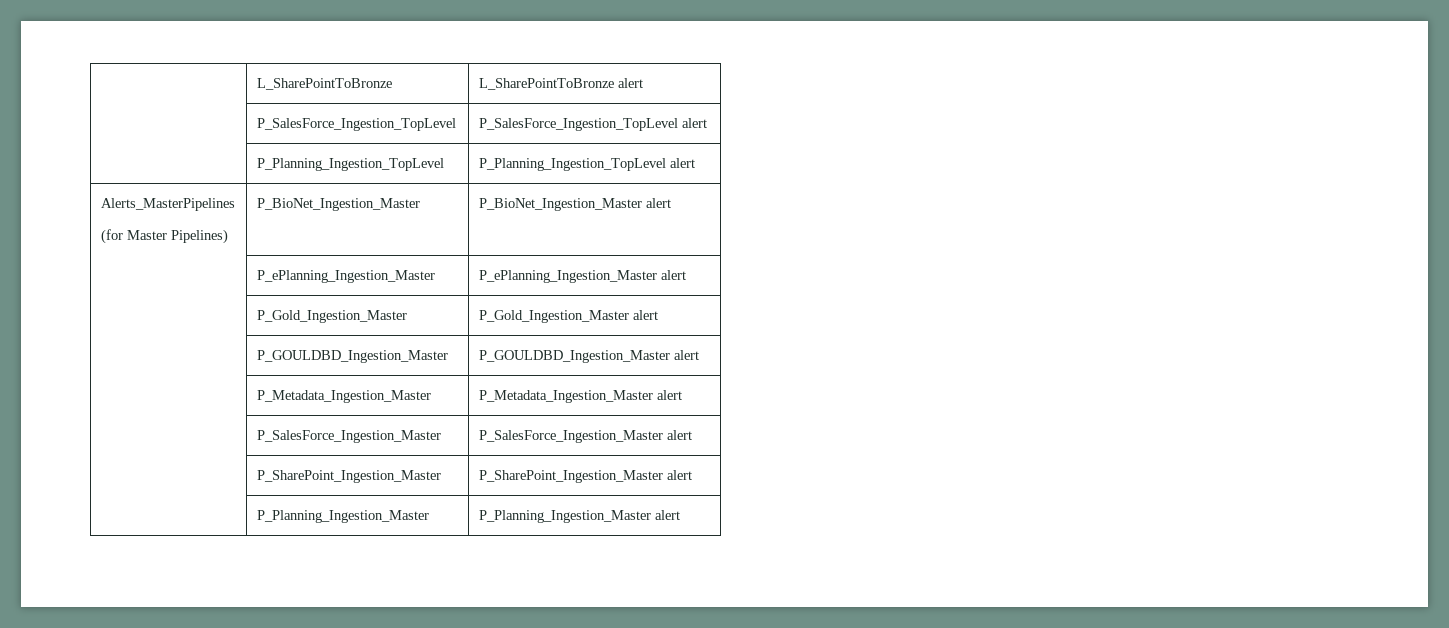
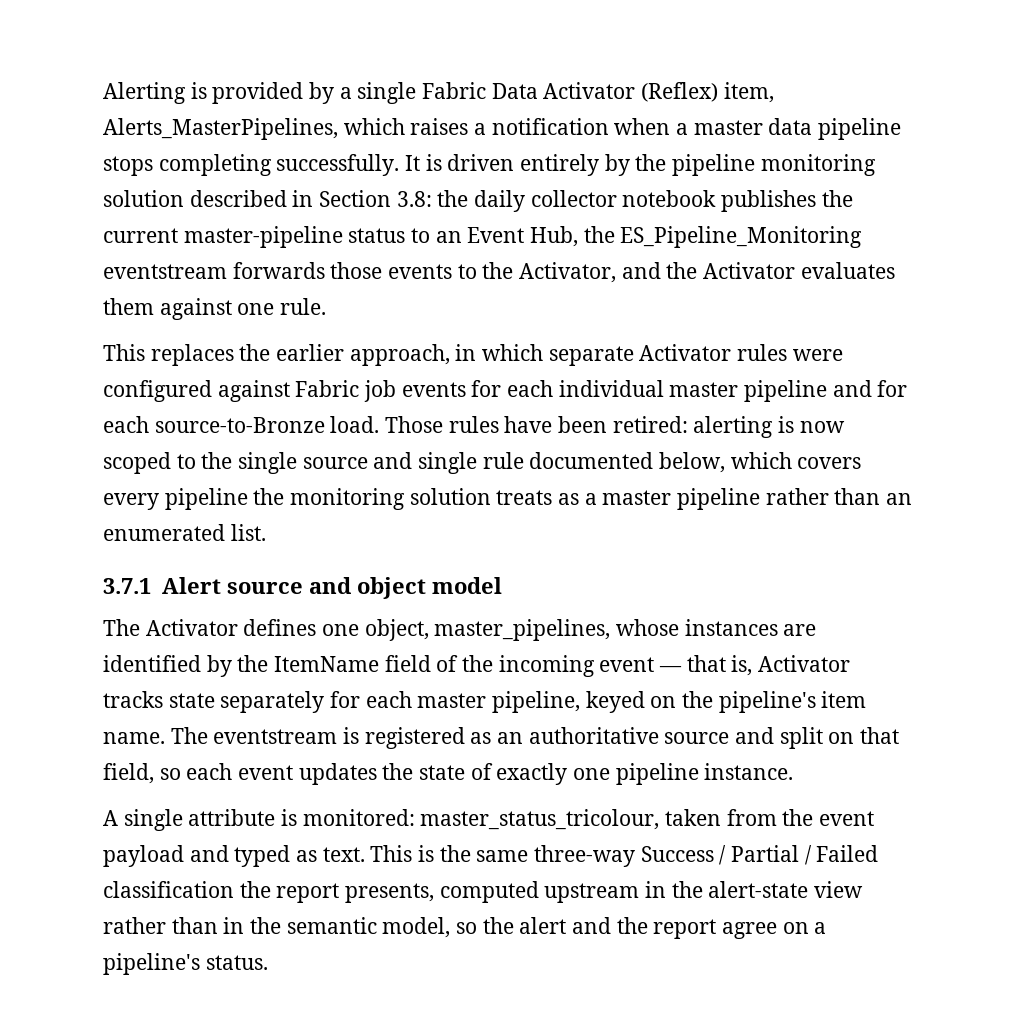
- | L_SharePointToBronze | L_SharePointToBronze alert
- | P_SalesForce_Ingestion_TopLevel | P_SalesForce_Ingestion_TopLevel alert
- | P_Planning_Ingestion_TopLevel | P_Planning_Ingestion_TopLevel alert
- Alerts_MasterPipelines
- (for Master Pipelines) | P_BioNet_Ingestion_Master | P_BioNet_Ingestion_Master alert
- | P_ePlanning_Ingestion_Master | P_ePlanning_Ingestion_Master alert
- | P_Gold_Ingestion_Master | P_Gold_Ingestion_Master alert
- | P_GOULDBD_Ingestion_Master | P_GOULDBD_Ingestion_Master alert
- | P_Metadata_Ingestion_Master | P_Metadata_Ingestion_Master alert
- | P_SalesForce_Ingestion_Master | P_SalesForce_Ingestion_Master alert
- | P_SharePoint_Ingestion_Master | P_SharePoint_Ingestion_Master alert
- | P_Planning_Ingestion_Master | P_Planning_Ingestion_Master alert
+ Alerting is provided by a single Fabric Data Activator (Reflex) item, Alerts_MasterPipelines, which raises a notification when a master data pipeline stops completing successfully. It is driven entirely by the pipeline monitoring solution described in Section 3.8: the daily collector notebook publishes the current master-pipeline status to an Event Hub, the ES_Pipeline_Monitoring eventstream forwards those events to the Activator, and the Activator evaluates them against one rule.
+ This replaces the earlier approach, in which separate Activator rules were configured against Fabric job events for each individual master pipeline and for each source-to-Bronze load. Those rules have been retired: alerting is now scoped to the single source and single rule documented below, which covers every pipeline the monitoring solution treats as a master pipeline rather than an enumerated list.
+ 3.7.1 Alert source and object model
+ The Activator defines one object, master_pipelines, whose instances are identified by the ItemName field of the incoming event — that is, Activator tracks state separately for each master pipeline, keyed on the pipeline's item name. The eventstream is registered as an authoritative source and split on that field, so each event updates the state of exactly one pipeline instance.
+ A single attribute is monitored: master_status_tricolour, taken from the event payload and typed as text. This is the same three-way Success / Partial / Failed classification the report presents, computed upstream in the alert-state view rather than in the semantic model, so the alert and the report agree on a pipeline's status.

